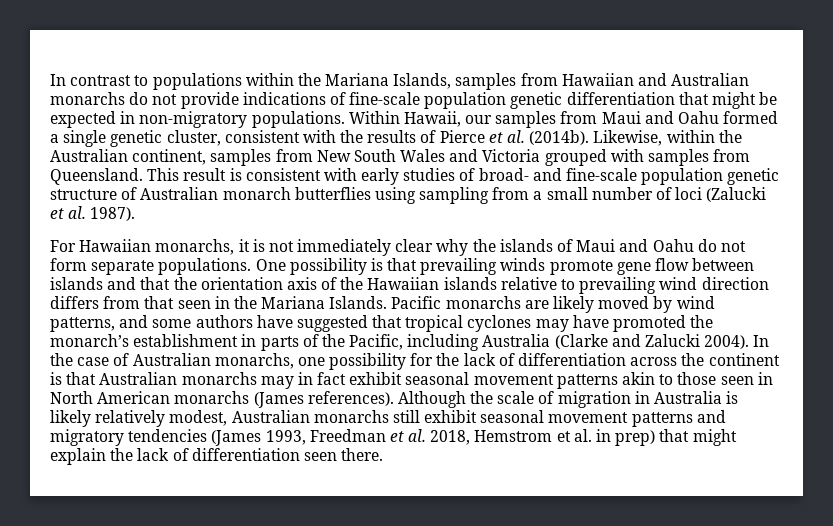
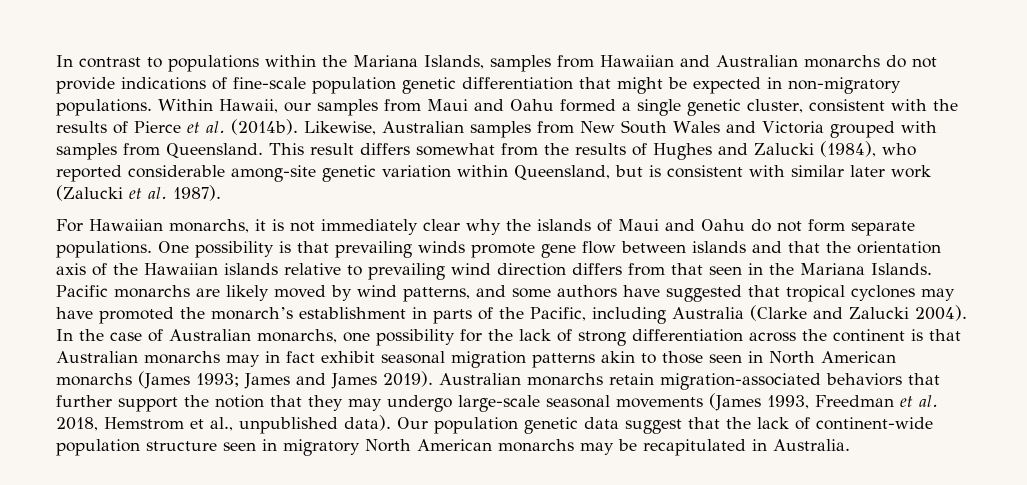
- Likewise, within the Australian continent, samples from New South Wales and Victoria grouped with samples from Queensland.
+ Likewise, Australian samples from New South Wales and Victoria grouped with samples from Queensland.
- This result is consistent with early studies of broad- and fine-scale population genetic structure of Australian monarch butterflies using sampling from a small number of loci (Zalucki et al. 1987).
+ This result differs somewhat from the results of Hughes and Zalucki (1984), who reported considerable among-site genetic variation within Queensland, but is consistent with similar later work (Zalucki et al. 1987).
- In the case of Australian monarchs, one possibility for the lack of differentiation across the continent is that Australian monarchs may in fact exhibit seasonal movement patterns akin to those seen in North American monarchs (James references). Although the scale of migration in Australia is likely relatively modest, Australian monarchs still exhibit seasonal movement patterns and migratory tendencies (James 1993, Freedman et al. 2018, Hemstrom et al. in prep) that might explain the lack of differentiation seen there.
+ In the case of Australian monarchs, one possibility for the lack of strong differentiation across the continent is that Australian monarchs may in fact exhibit seasonal migration patterns akin to those seen in North American monarchs (James 1993; James and James 2019). Australian monarchs retain migration-associated behaviors that further support the notion that they may undergo large-scale seasonal movements (James 1993, Freedman et al. 2018, Hemstrom et al., unpublished data). Our population genetic data suggest that the lack of continent-wide population structure seen in migratory North American monarchs may be recapitulated in Australia.

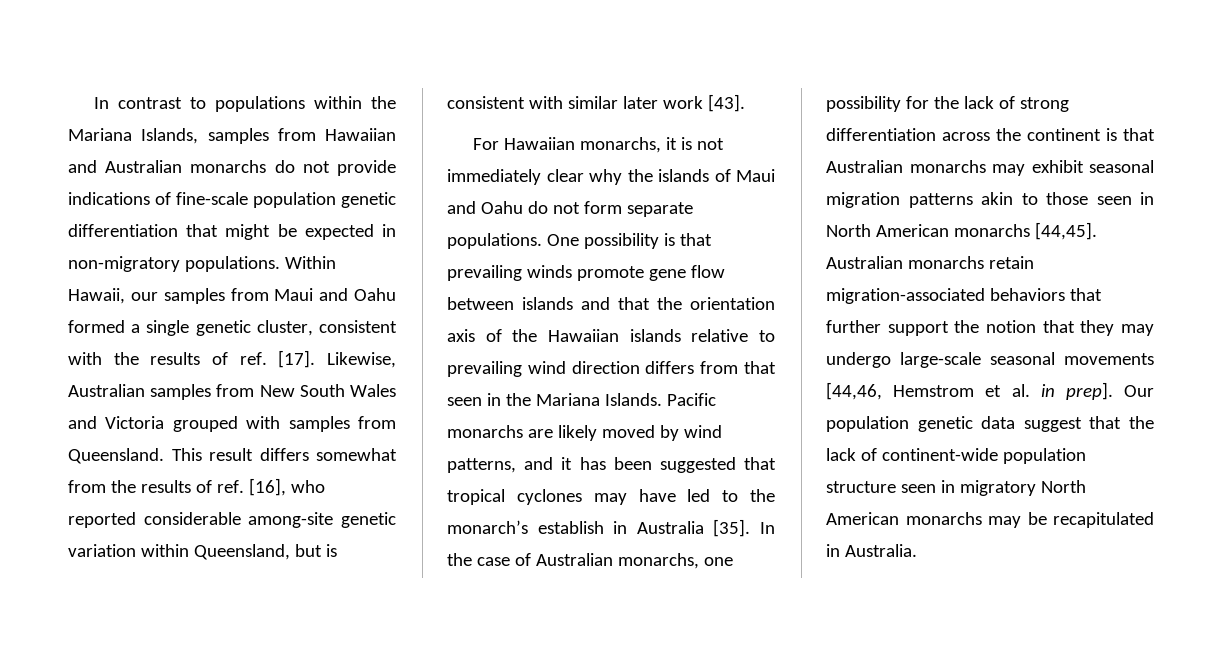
- Within Hawaii, our samples from Maui and Oahu formed a single genetic cluster, consistent with the results of Pierce et al. (2014b).
+ Within Hawaii, our samples from Maui and Oahu formed a single genetic cluster, consistent with the results of ref. [17].
- This result differs somewhat from the results of Hughes and Zalucki (1984), who reported considerable among-site genetic variation within Queensland, but is consistent with similar later work (Zalucki et al. 1987).
+ This result differs somewhat from the results of ref. [16], who reported considerable among-site genetic variation within Queensland, but is consistent with similar later work [43].
- Pacific monarchs are likely moved by wind patterns, and some authors have suggested that tropical cyclones may have promoted the monarch’s establishment in parts of the Pacific, including Australia (Clarke and Zalucki 2004).
+ Pacific monarchs are likely moved by wind patterns, and it has been suggested that tropical cyclones may have led to the monarch’s establish in Australia [35].
- In the case of Australian monarchs, one possibility for the lack of strong differentiation across the continent is that Australian monarchs may in fact exhibit seasonal migration patterns akin to those seen in North American monarchs (James 1993; James and James 2019).
+ In the case of Australian monarchs, one possibility for the lack of strong differentiation across the continent is that Australian monarchs may exhibit seasonal migration patterns akin to those seen in North American monarchs [44,45].
- Australian monarchs retain migration-associated behaviors that further support the notion that they may undergo large-scale seasonal movements (James 1993, Freedman et al. 2018, Hemstrom et al., unpublished data).
+ Australian monarchs retain migration-associated behaviors that further support the notion that they may undergo large-scale seasonal movements [44,46, Hemstrom et al. in prep].

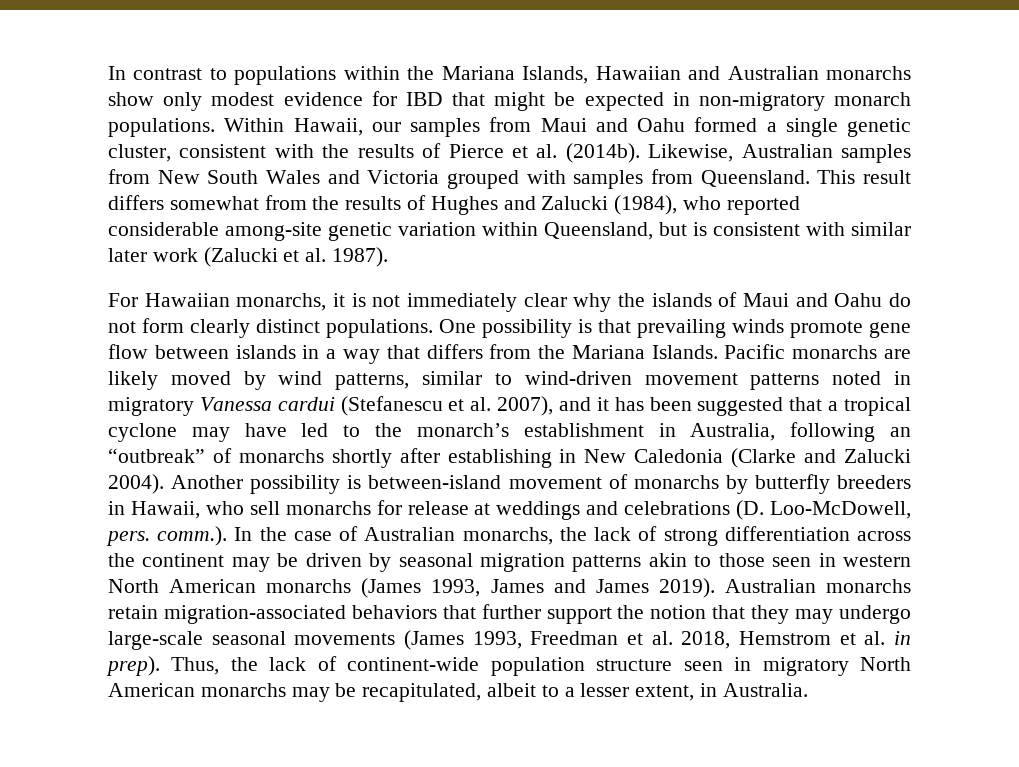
- In contrast to populations within the Mariana Islands, samples from Hawaiian and Australian monarchs do not provide indications of fine-scale population genetic differentiation that might be expected in non-migratory populations.
+ In contrast to populations within the Mariana Islands, Hawaiian and Australian monarchs show only modest evidence for IBD that might be expected in non-migratory monarch populations.
- Within Hawaii, our samples from Maui and Oahu formed a single genetic cluster, consistent with the results of ref. [17].
+ Within Hawaii, our samples from Maui and Oahu formed a single genetic cluster, consistent with the results of Pierce et al. (2014b).
- This result differs somewhat from the results of ref. [16], who reported considerable among-site genetic variation within Queensland, but is consistent with similar later work [43].
+ This result differs somewhat from the results of Hughes and Zalucki (1984), who reported considerable among-site genetic variation within Queensland, but is consistent with similar later work (Zalucki et al. 1987).
- For Hawaiian monarchs, it is not immediately clear why the islands of Maui and Oahu do not form separate populations.
+ For Hawaiian monarchs, it is not immediately clear why the islands of Maui and Oahu do not form clearly distinct populations.
- One possibility is that prevailing winds promote gene flow between islands and that the orientation axis of the Hawaiian islands relative to prevailing wind direction differs from that seen in the Mariana Islands.
+ One possibility is that prevailing winds promote gene flow between islands in a way that differs from the Mariana Islands.
- Pacific monarchs are likely moved by wind patterns, and it has been suggested that tropical cyclones may have led to the monarch’s establish in Australia [35]. In the case of Australian monarchs, one possibility for the lack of strong differentiation across the continent is that Australian monarchs may exhibit seasonal migration patterns akin to those seen in North American monarchs [44,45].
+ Pacific monarchs are likely moved by wind patterns, similar to wind-driven movement patterns noted in migratory Vanessa cardui (Stefanescu et al. 2007), and it has been suggested that a tropical cyclone may have led to the monarch’s establishment in Australia, following an “outbreak” of monarchs shortly after establishing in New Caledonia (Clarke and Zalucki 2004). Another possibility is between-island movement of monarchs by butterfly breeders in Hawaii, who sell monarchs for release at weddings and celebrations (D. Loo-McDowell, pers. comm.). In the case of Australian monarchs, the lack of strong differentiation across the continent may be driven by seasonal migration patterns akin to those seen in western North American monarchs (James 1993, James and James 2019).
- Australian monarchs retain migration-associated behaviors that further support the notion that they may undergo large-scale seasonal movements [44,46, Hemstrom et al. in prep]. Our population genetic data suggest that the lack of continent-wide population structure seen in migratory North American monarchs may be recapitulated in Australia.
+ Australian monarchs retain migration-associated behaviors that further support the notion that they may undergo large-scale seasonal movements (James 1993, Freedman et al. 2018, Hemstrom et al. in prep). Thus, the lack of continent-wide population structure seen in migratory North American monarchs may be recapitulated, albeit to a lesser extent, in Australia.

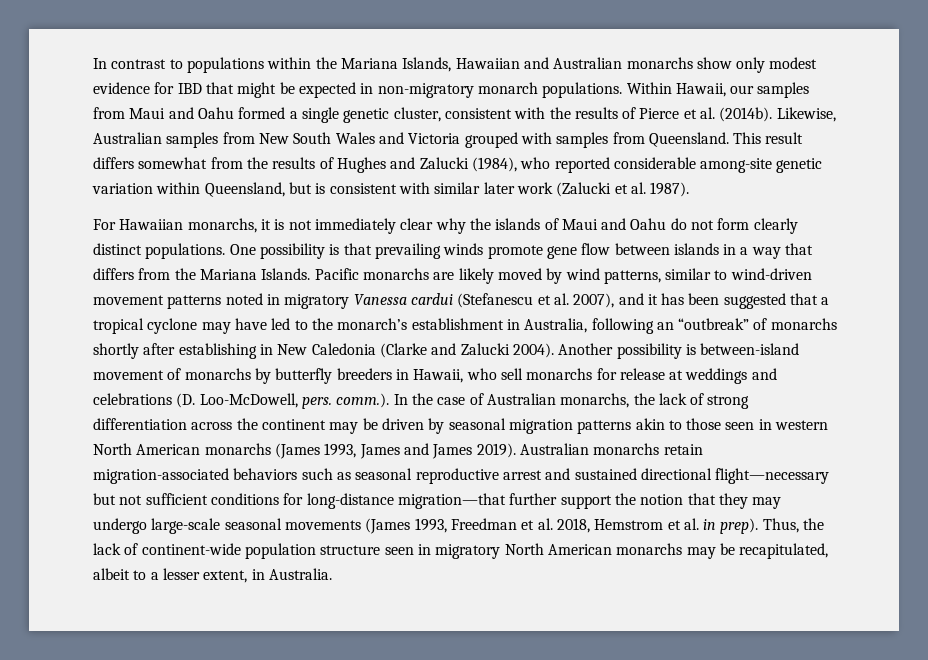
- Australian monarchs retain migration-associated behaviors that further support the notion that they may undergo large-scale seasonal movements (James 1993, Freedman et al. 2018, Hemstrom et al. in prep).
+ Australian monarchs retain migration-associated behaviors such as seasonal reproductive arrest and sustained directional flight—necessary but not sufficient conditions for long-distance migration—that further support the notion that they may undergo large-scale seasonal movements (James 1993, Freedman et al. 2018, Hemstrom et al. in prep).

